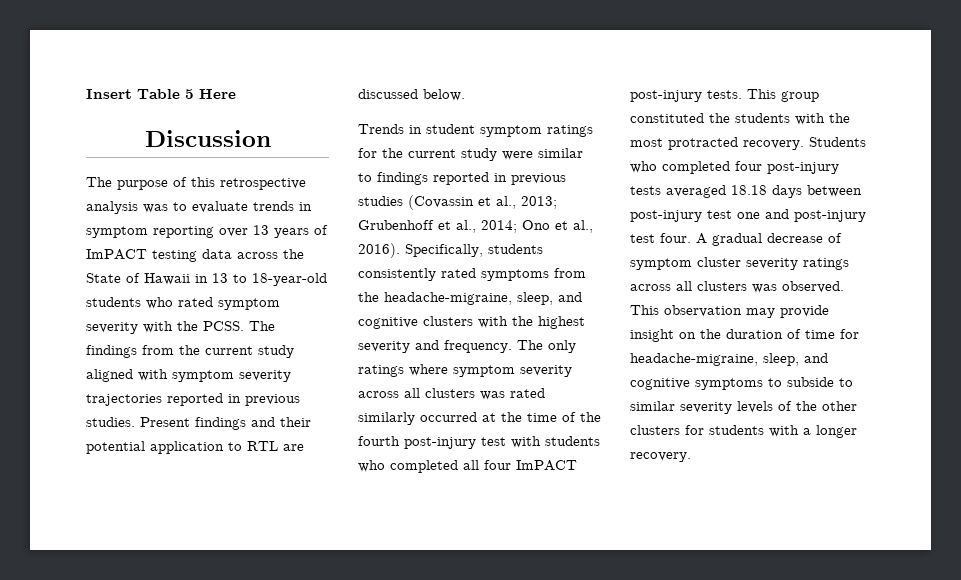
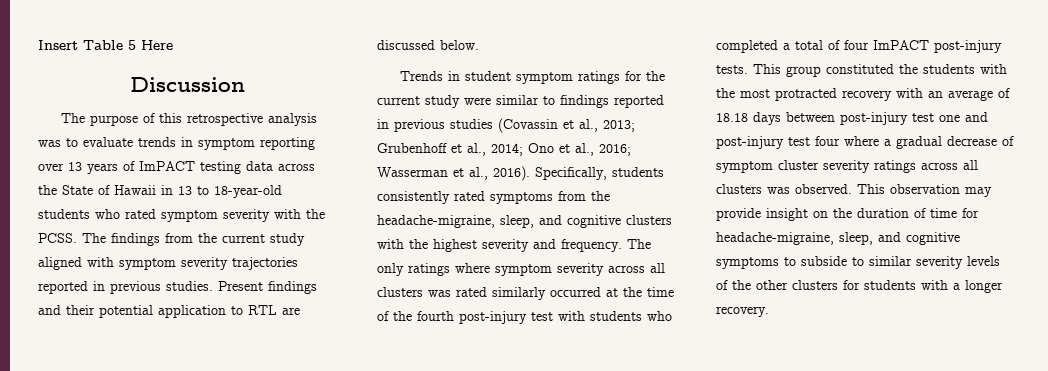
- Trends in student symptom ratings for the current study were similar to findings reported in previous studies (Covassin et al., 2013; Grubenhoff et al., 2014; Ono et al., 2016).
+ Trends in student symptom ratings for the current study were similar to findings reported in previous studies (Covassin et al., 2013; Grubenhoff et al., 2014; Ono et al., 2016; Wasserman et al., 2016).
- The only ratings where symptom severity across all clusters was rated similarly occurred at the time of the fourth post-injury test with students who completed all four ImPACT post-injury tests.
+ The only ratings where symptom severity across all clusters was rated similarly occurred at the time of the fourth post-injury test with students who completed a total of four ImPACT post-injury tests.
- This group constituted the students with the most protracted recovery. Students who completed four post-injury tests averaged 18.18 days between post-injury test one and post-injury test four. A gradual decrease of symptom cluster severity ratings across all clusters was observed.
+ This group constituted the students with the most protracted recovery with an average of 18.18 days between post-injury test one and post-injury test four where a gradual decrease of symptom cluster severity ratings across all clusters was observed.

